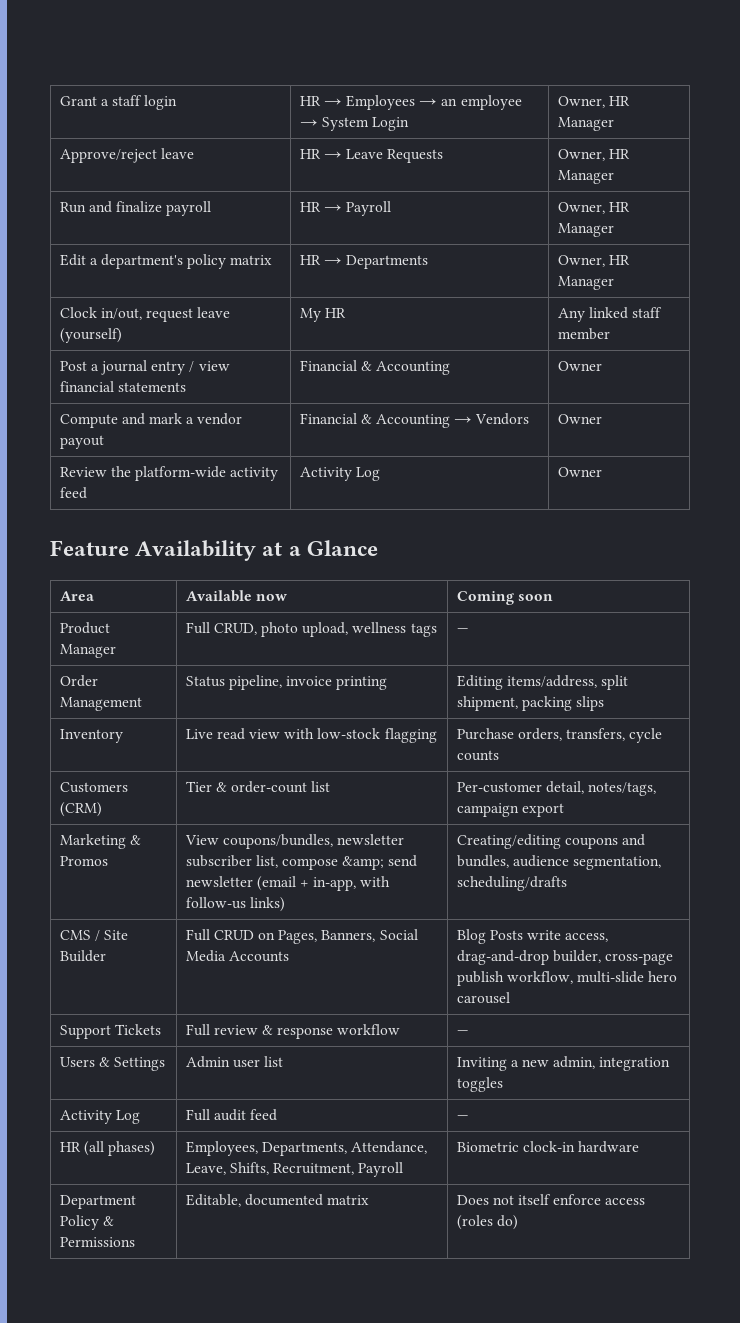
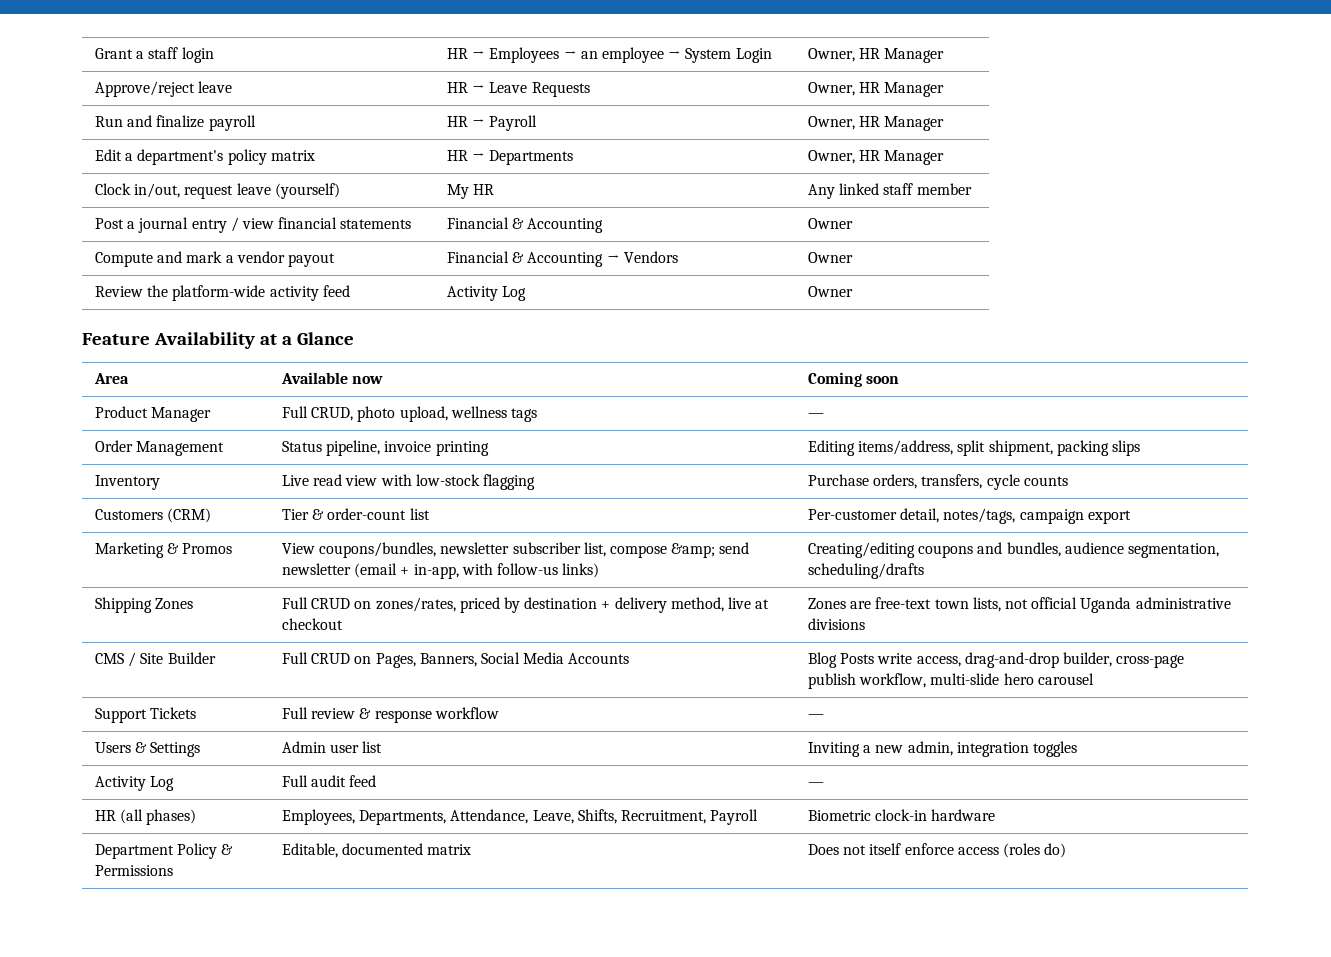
+ Shipping Zones | Full CRUD on zones/rates, priced by destination + delivery method, live at checkout | Zones are free-text town lists, not official Uganda administrative divisions

